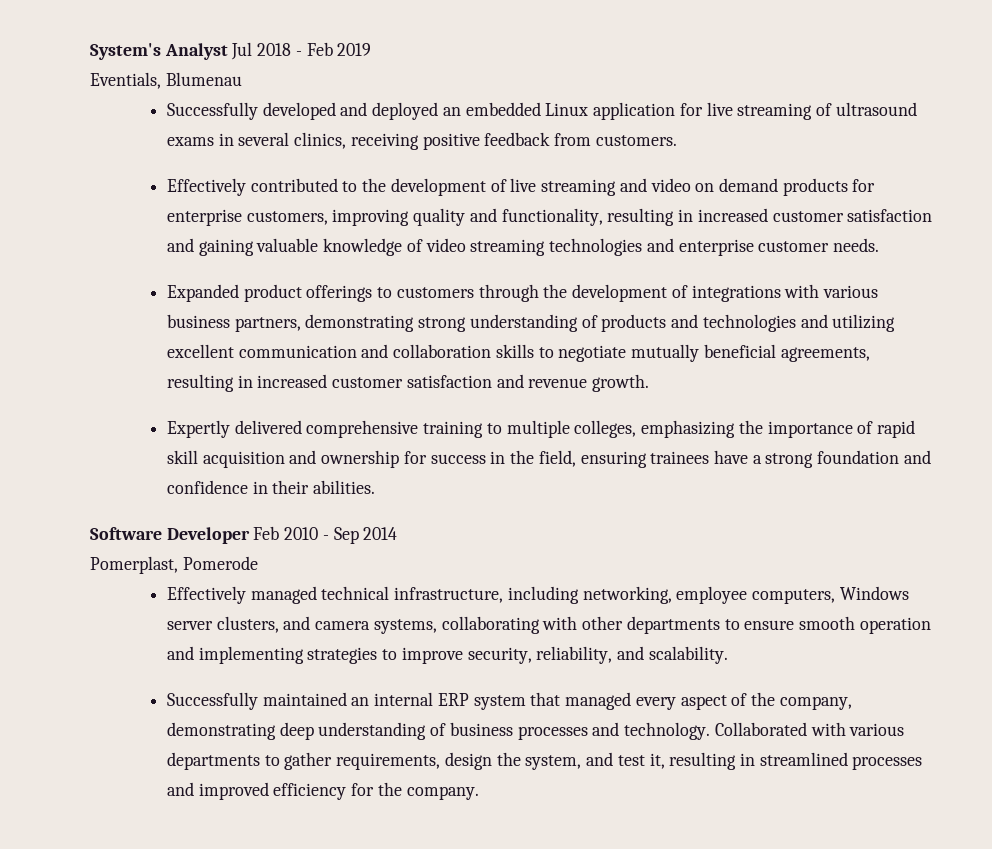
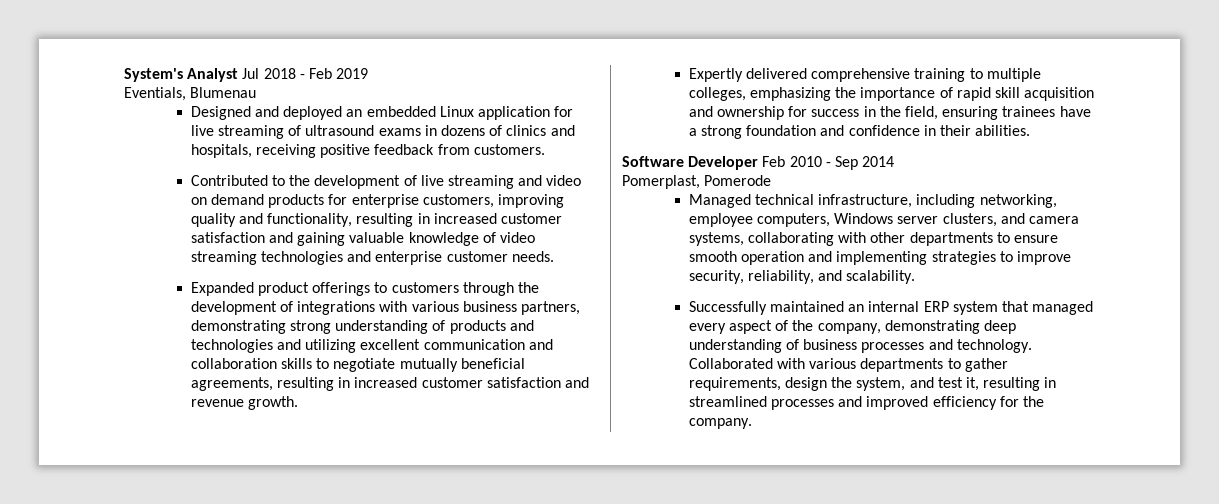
- Successfully developed and deployed an embedded Linux application for live streaming of ultrasound exams in several clinics, receiving positive feedback from customers.
+ Designed and deployed an embedded Linux application for live streaming of ultrasound exams in dozens of clinics and hospitals, receiving positive feedback from customers.
- Effectively contributed to the development of live streaming and video on demand products for enterprise customers, improving quality and functionality, resulting in increased customer satisfaction and gaining valuable knowledge of video streaming technologies and enterprise customer needs.
+ Contributed to the development of live streaming and video on demand products for enterprise customers, improving quality and functionality, resulting in increased customer satisfaction and gaining valuable knowledge of video streaming technologies and enterprise customer needs.
- Effectively managed technical infrastructure, including networking, employee computers, Windows server clusters, and camera systems, collaborating with other departments to ensure smooth operation and implementing strategies to improve security, reliability, and scalability.
+ Managed technical infrastructure, including networking, employee computers, Windows server clusters, and camera systems, collaborating with other departments to ensure smooth operation and implementing strategies to improve security, reliability, and scalability.

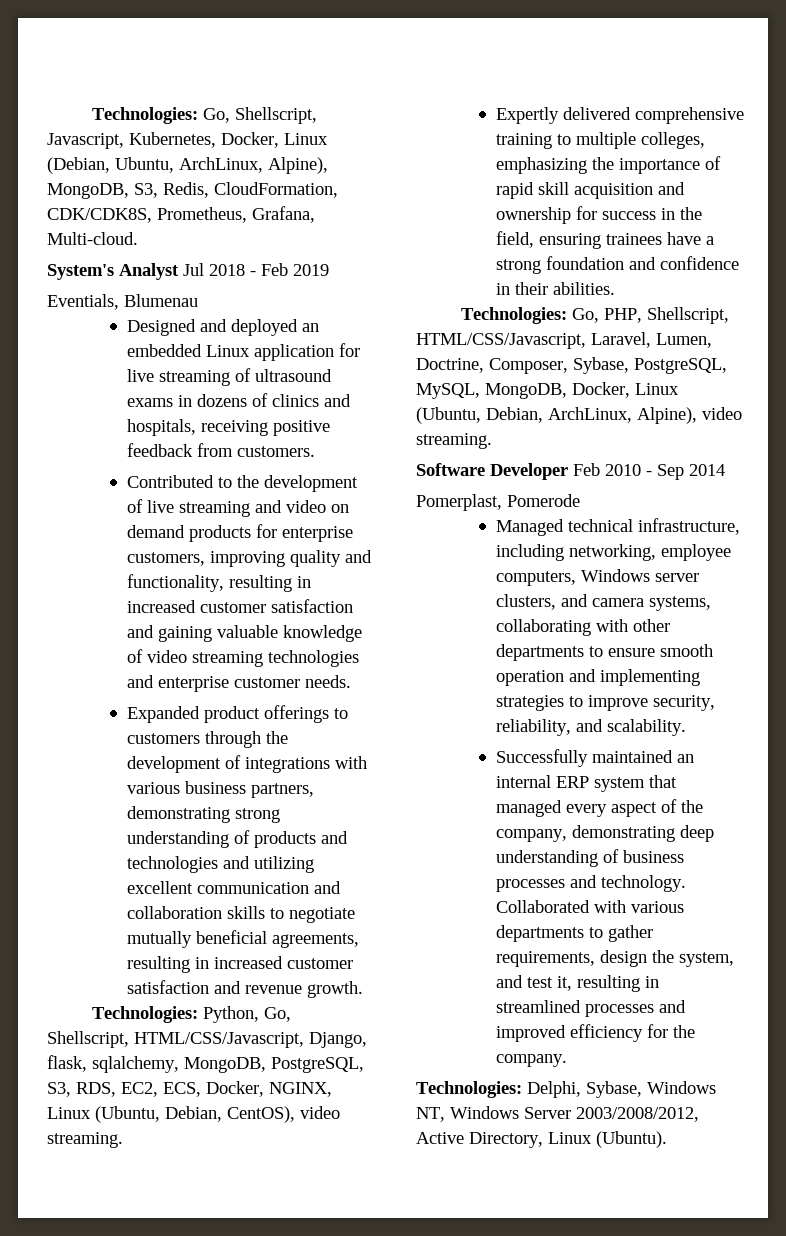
+ Technologies: Go, Shellscript, Javascript, Kubernetes, Docker, Linux (Debian, Ubuntu, ArchLinux, Alpine), MongoDB, S3, Redis, CloudFormation, CDK/CDK8S, Prometheus, Grafana, Multi-cloud.
+ Technologies: Python, Go, Shellscript, HTML/CSS/Javascript, Django, flask, sqlalchemy, MongoDB, PostgreSQL, S3, RDS, EC2, ECS, Docker, NGINX, Linux (Ubuntu, Debian, CentOS), video streaming.
+ Technologies: Go, PHP, Shellscript, HTML/CSS/Javascript, Laravel, Lumen, Doctrine, Composer, Sybase, PostgreSQL, MySQL, MongoDB, Docker, Linux (Ubuntu, Debian, ArchLinux, Alpine), video streaming.
+ Technologies: Delphi, Sybase, Windows NT, Windows Server 2003/2008/2012, Active Directory, Linux (Ubuntu).

